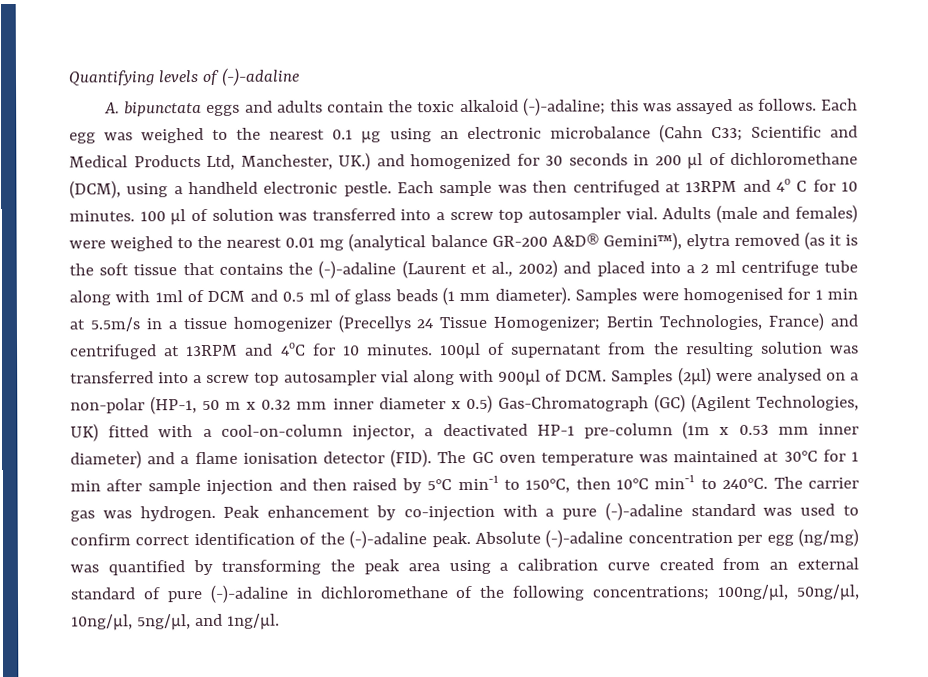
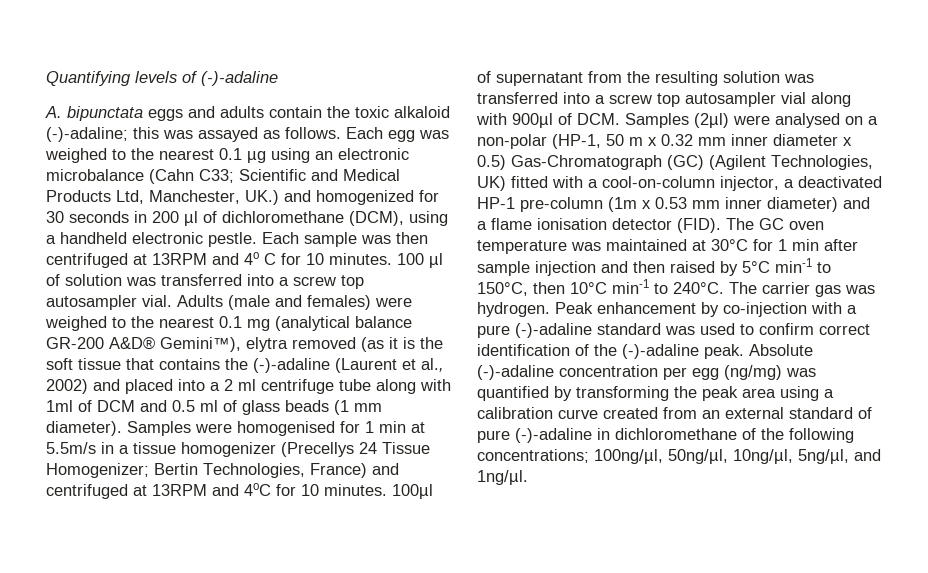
- Adults (male and females) were weighed to the nearest 0.01 mg (analytical balance GR-200 A&D® Gemini™), elytra removed (as it is the soft tissue that contains the (-)-adaline (Laurent et al., 2002) and placed into a 2 ml centrifuge tube along with 1ml of DCM and 0.5 ml of glass beads (1 mm diameter).
+ Adults (male and females) were weighed to the nearest 0.1 mg (analytical balance GR-200 A&D® Gemini™), elytra removed (as it is the soft tissue that contains the (-)-adaline (Laurent et al., 2002) and placed into a 2 ml centrifuge tube along with 1ml of DCM and 0.5 ml of glass beads (1 mm diameter).

